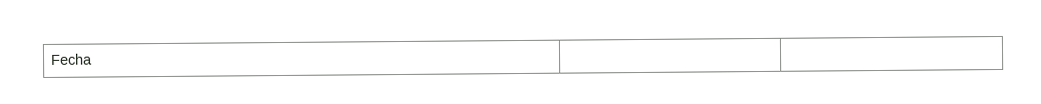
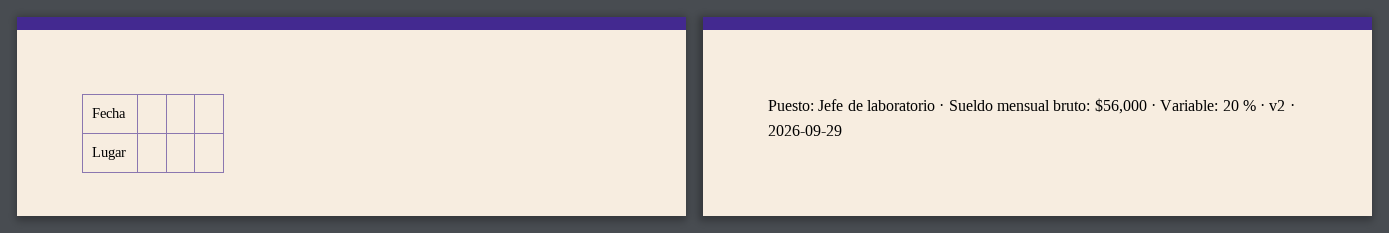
- Fecha | |
+ Fecha | | |
+ Lugar | | |
+ Puesto: Jefe de laboratorio · Sueldo mensual bruto: $56,000 · Variable: 20 % · v2 · 2026-09-29

